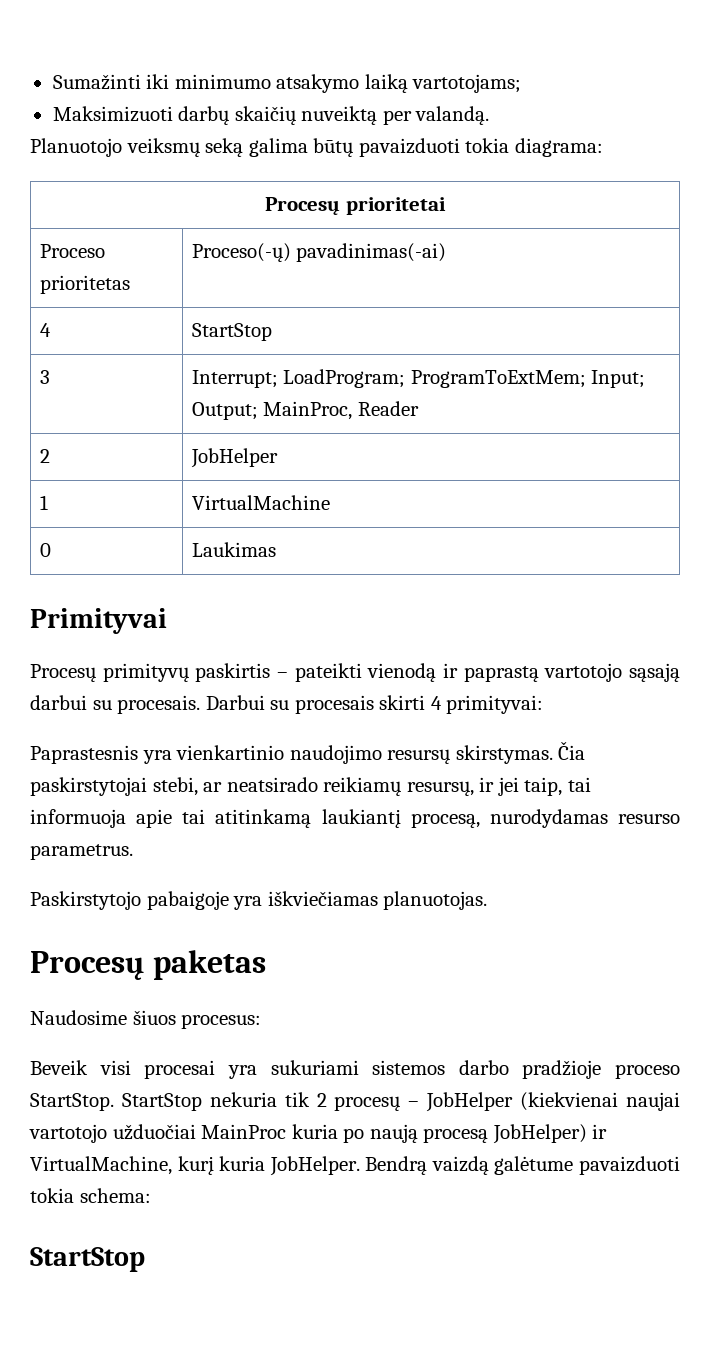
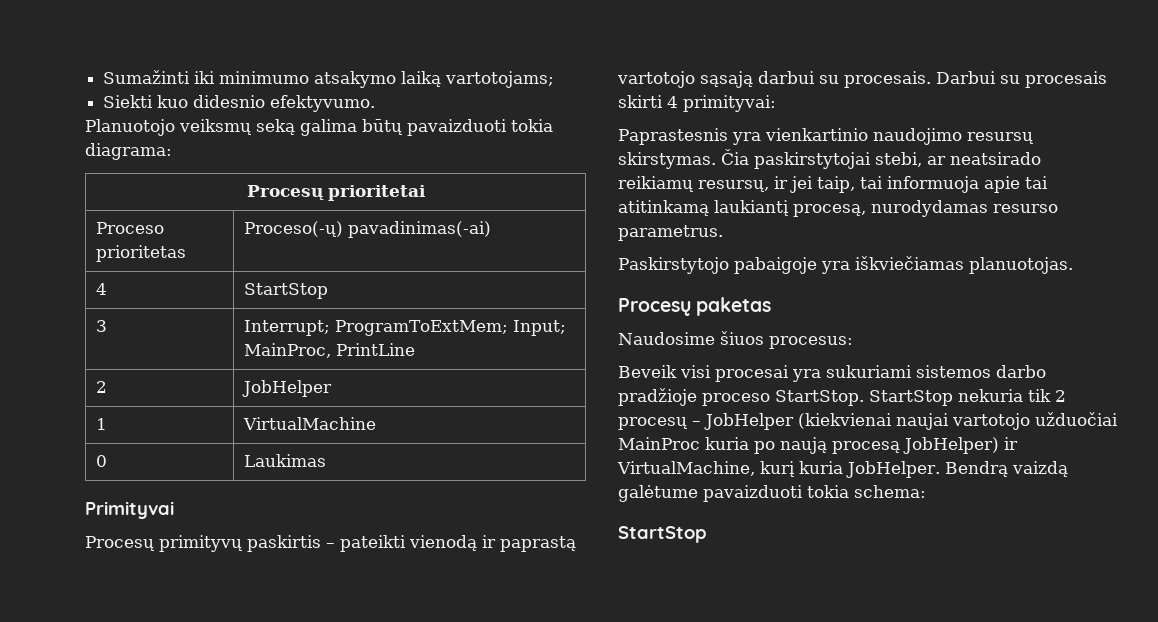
- Maksimizuoti darbų skaičių nuveiktą per valandą.
+ Siekti kuo didesnio efektyvumo.
- 3 | Interrupt; LoadProgram; ProgramToExtMem; Input; Output; MainProc, Reader
+ 3 | Interrupt; ProgramToExtMem; Input; MainProc, PrintLine

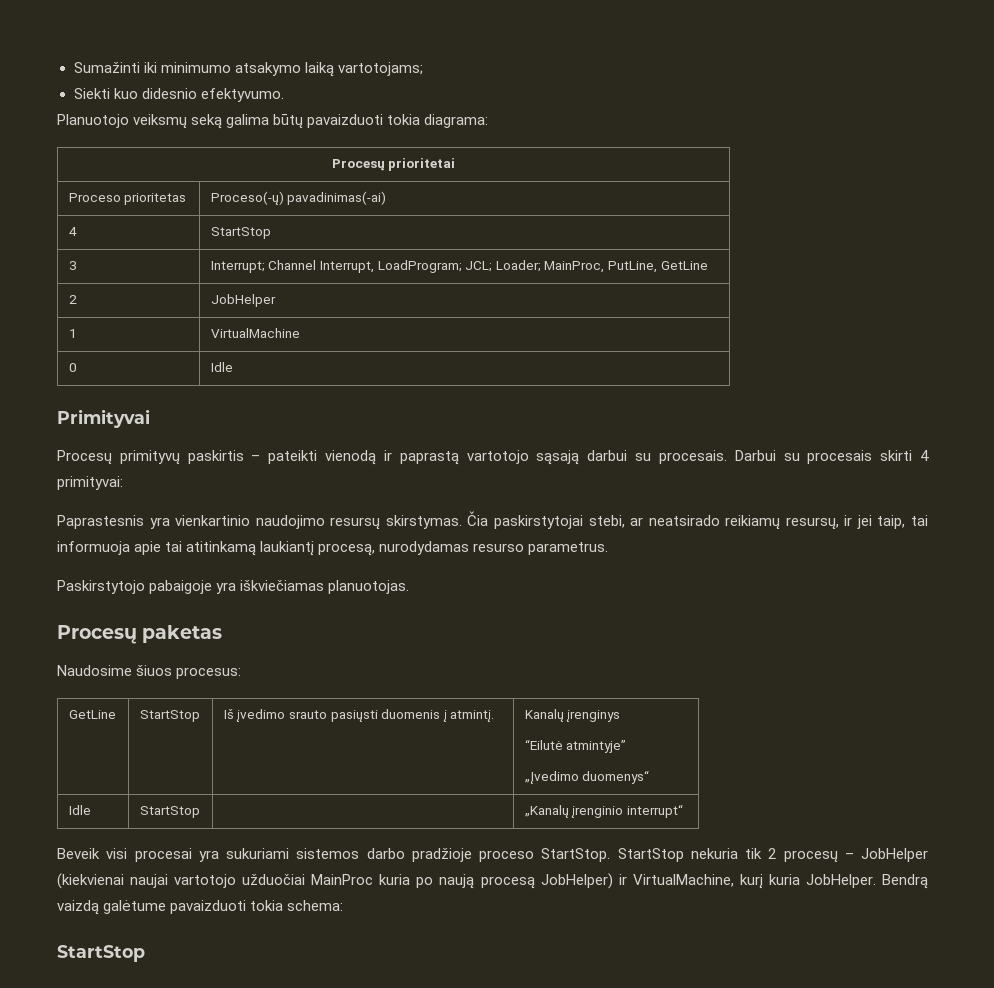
- 3 | Interrupt; ProgramToExtMem; Input; MainProc, PrintLine
+ 3 | Interrupt; Channel Interrupt, LoadProgram; JCL; Loader; MainProc, PutLine, GetLine
- 0 | Laukimas
+ 0 | Idle
+ GetLine | StartStop | Iš įvedimo srauto pasiųsti duomenis į atmintį. | Kanalų įrenginys
+ “Eilutė atmintyje”
+ „Įvedimo duomenys“
+ Idle | StartStop | | „Kanalų įrenginio interrupt“

